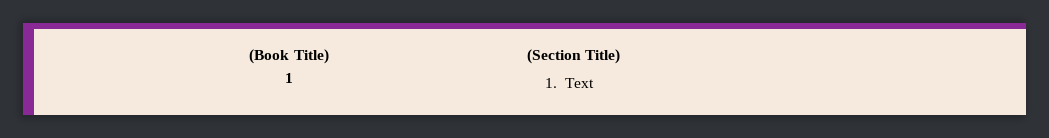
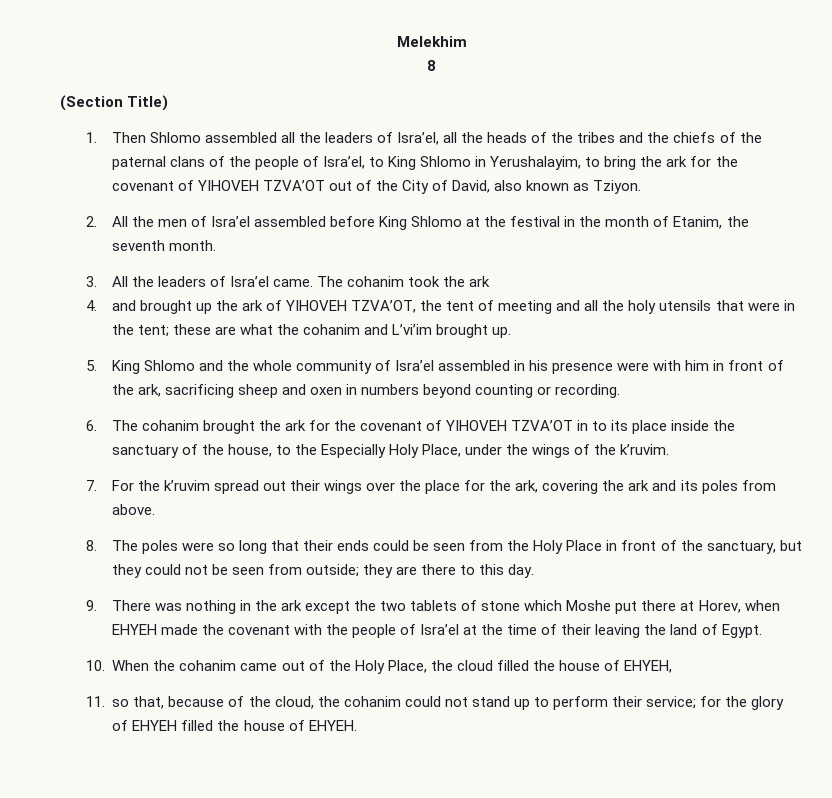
- (Book Title)
- 1
+ Melekhim
+ 8
- 1. Text
+ 1. Then Shlomo assembled all the leaders of Isra’el, all the heads of the tribes and the chiefs of the paternal clans of the people of Isra’el, to King Shlomo in Yerushalayim, to bring the ark for the covenant of YIHOVEH TZVA’OT out of the City of David, also known as Tziyon.
+ 2. All the men of Isra’el assembled before King Shlomo at the festival in the month of Etanim, the seventh month.
+ 3. All the leaders of Isra’el came. The cohanim took the ark
+ 4. and brought up the ark of YIHOVEH TZVA’OT, the tent of meeting and all the holy utensils that were in the tent; these are what the cohanim and L’vi’im brought up.
+ 5. King Shlomo and the whole community of Isra’el assembled in his presence were with him in front of the ark, sacrificing sheep and oxen in numbers beyond counting or recording.
+ 6. The cohanim brought the ark for the covenant of YIHOVEH TZVA’OT in to its place inside the sanctuary of the house, to the Especially Holy Place, under the wings of the k’ruvim.
+ 7. For the k’ruvim spread out their wings over the place for the ark, covering the ark and its poles from above.
+ 8. The poles were so long that their ends could be seen from the Holy Place in front of the sanctuary, but they could not be seen from outside; they are there to this day.
+ 9. There was nothing in the ark except the two tablets of stone which Moshe put there at Horev, when EHYEH made the covenant with the people of Isra’el at the time of their leaving the land of Egypt.
+ 10. When the cohanim came out of the Holy Place, the cloud filled the house of EHYEH,
+ 11. so that, because of the cloud, the cohanim could not stand up to perform their service; for the glory of EHYEH filled the house of EHYEH.

